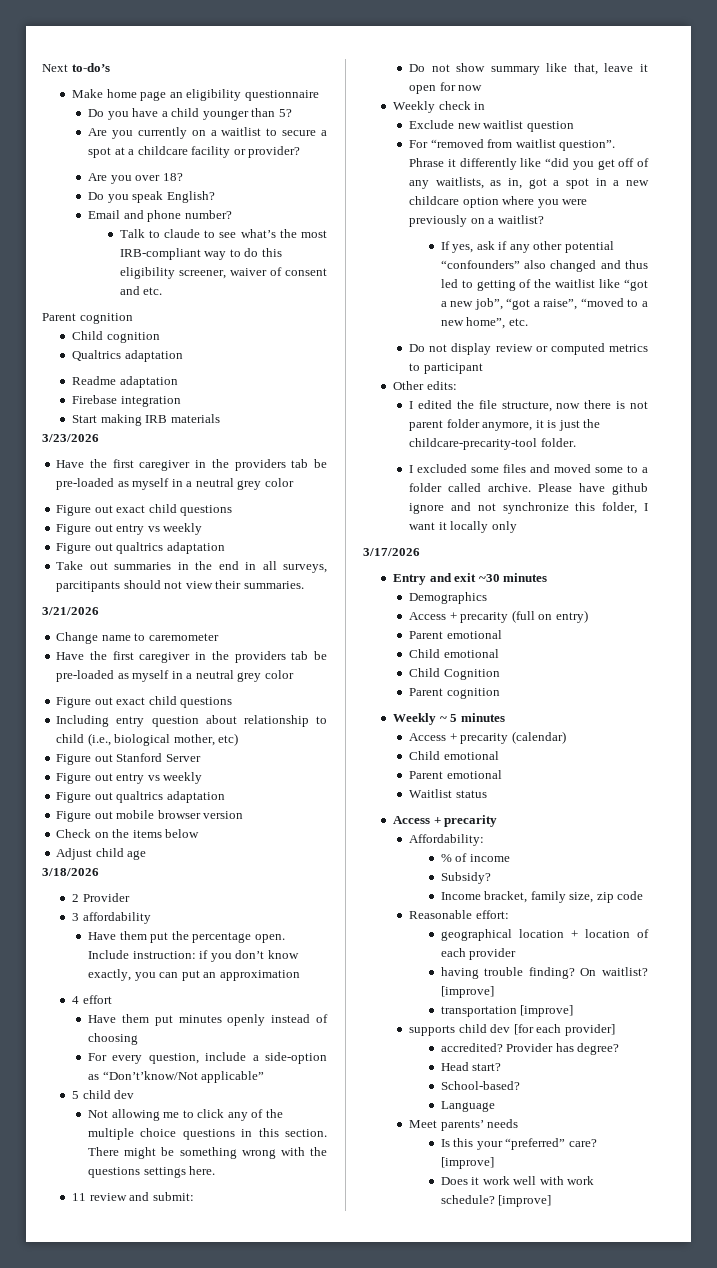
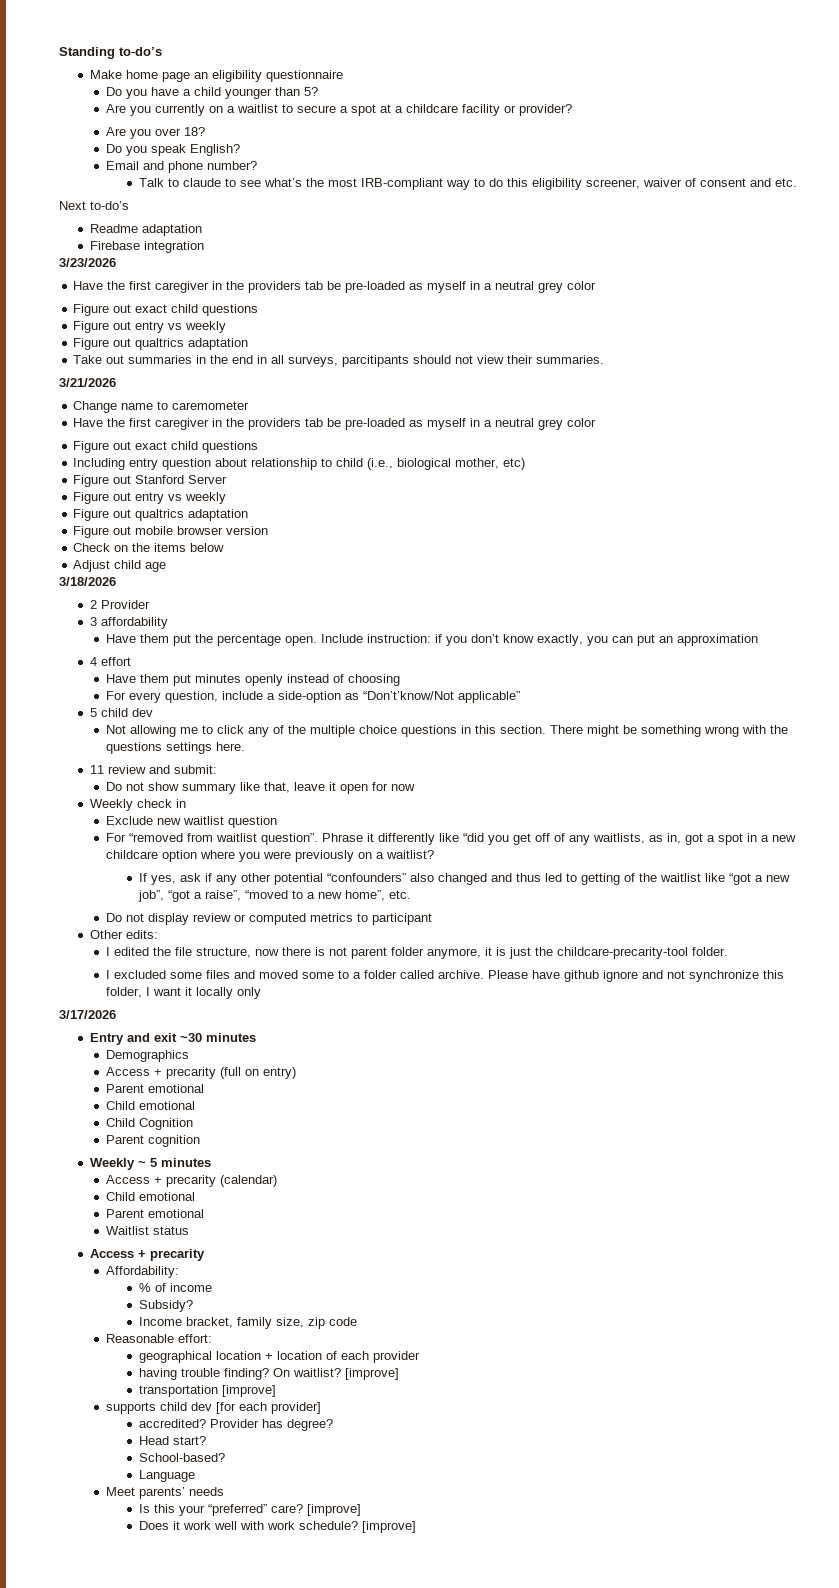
- Next to-do’s
+ Standing to-do’s
  Talk to claude to see what’s the most IRB-compliant way to do this eligibility screener, waiver of consent and etc.
- Parent cognition
- Child cognition
- Qualtrics adaptation
+ Next to-do’s
- Start making IRB materials

